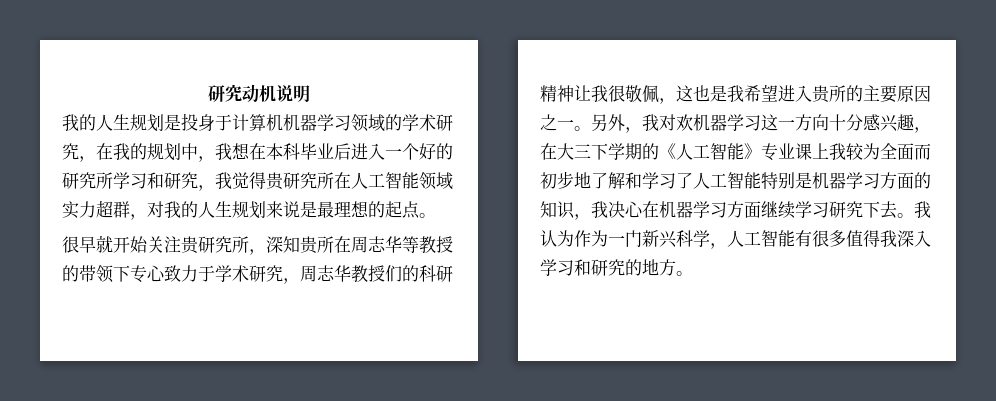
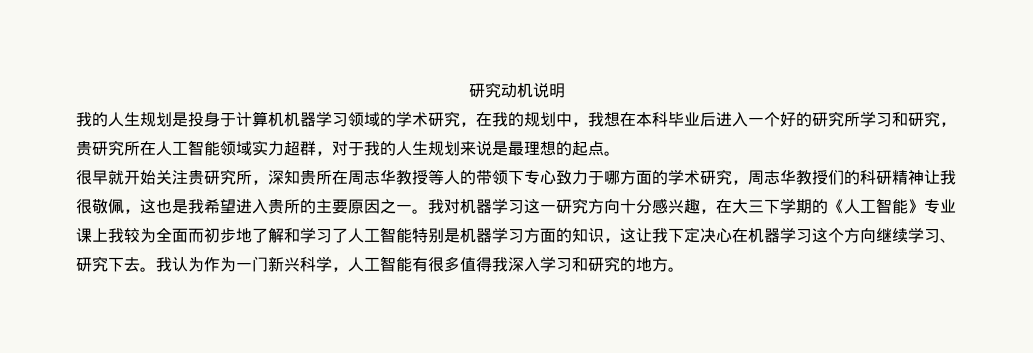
- 我的人生规划是投身于计算机机器学习领域的学术研究，在我的规划中，我想在本科毕业后进入一个好的研究所学习和研究，我觉得贵研究所在人工智能领域实力超群，对我的人生规划来说是最理想的起点。
+ 我的人生规划是投身于计算机机器学习领域的学术研究，在我的规划中，我想在本科毕业后进入一个好的研究所学习和研究，贵研究所在人工智能领域实力超群，对于我的人生规划来说是最理想的起点。
- 很早就开始关注贵研究所，深知贵所在周志华等教授的带领下专心致力于学术研究，周志华教授们的科研精神让我很敬佩，这也是我希望进入贵所的主要原因之一。
+ 很早就开始关注贵研究所，深知贵所在周志华教授等人的带领下专心致力于哪方面的学术研究，周志华教授们的科研精神让我很敬佩，这也是我希望进入贵所的主要原因之一。
- 另外，我对欢机器学习这一方向十分感兴趣，在大三下学期的《人工智能》专业课上我较为全面而初步地了解和学习了人工智能特别是机器学习方面的知识，我决心在机器学习方面继续学习研究下去。
+ 我对机器学习这一研究方向十分感兴趣，在大三下学期的《人工智能》专业课上我较为全面而初步地了解和学习了人工智能特别是机器学习方面的知识，这让我下定决心在机器学习这个方向继续学习、研究下去。

